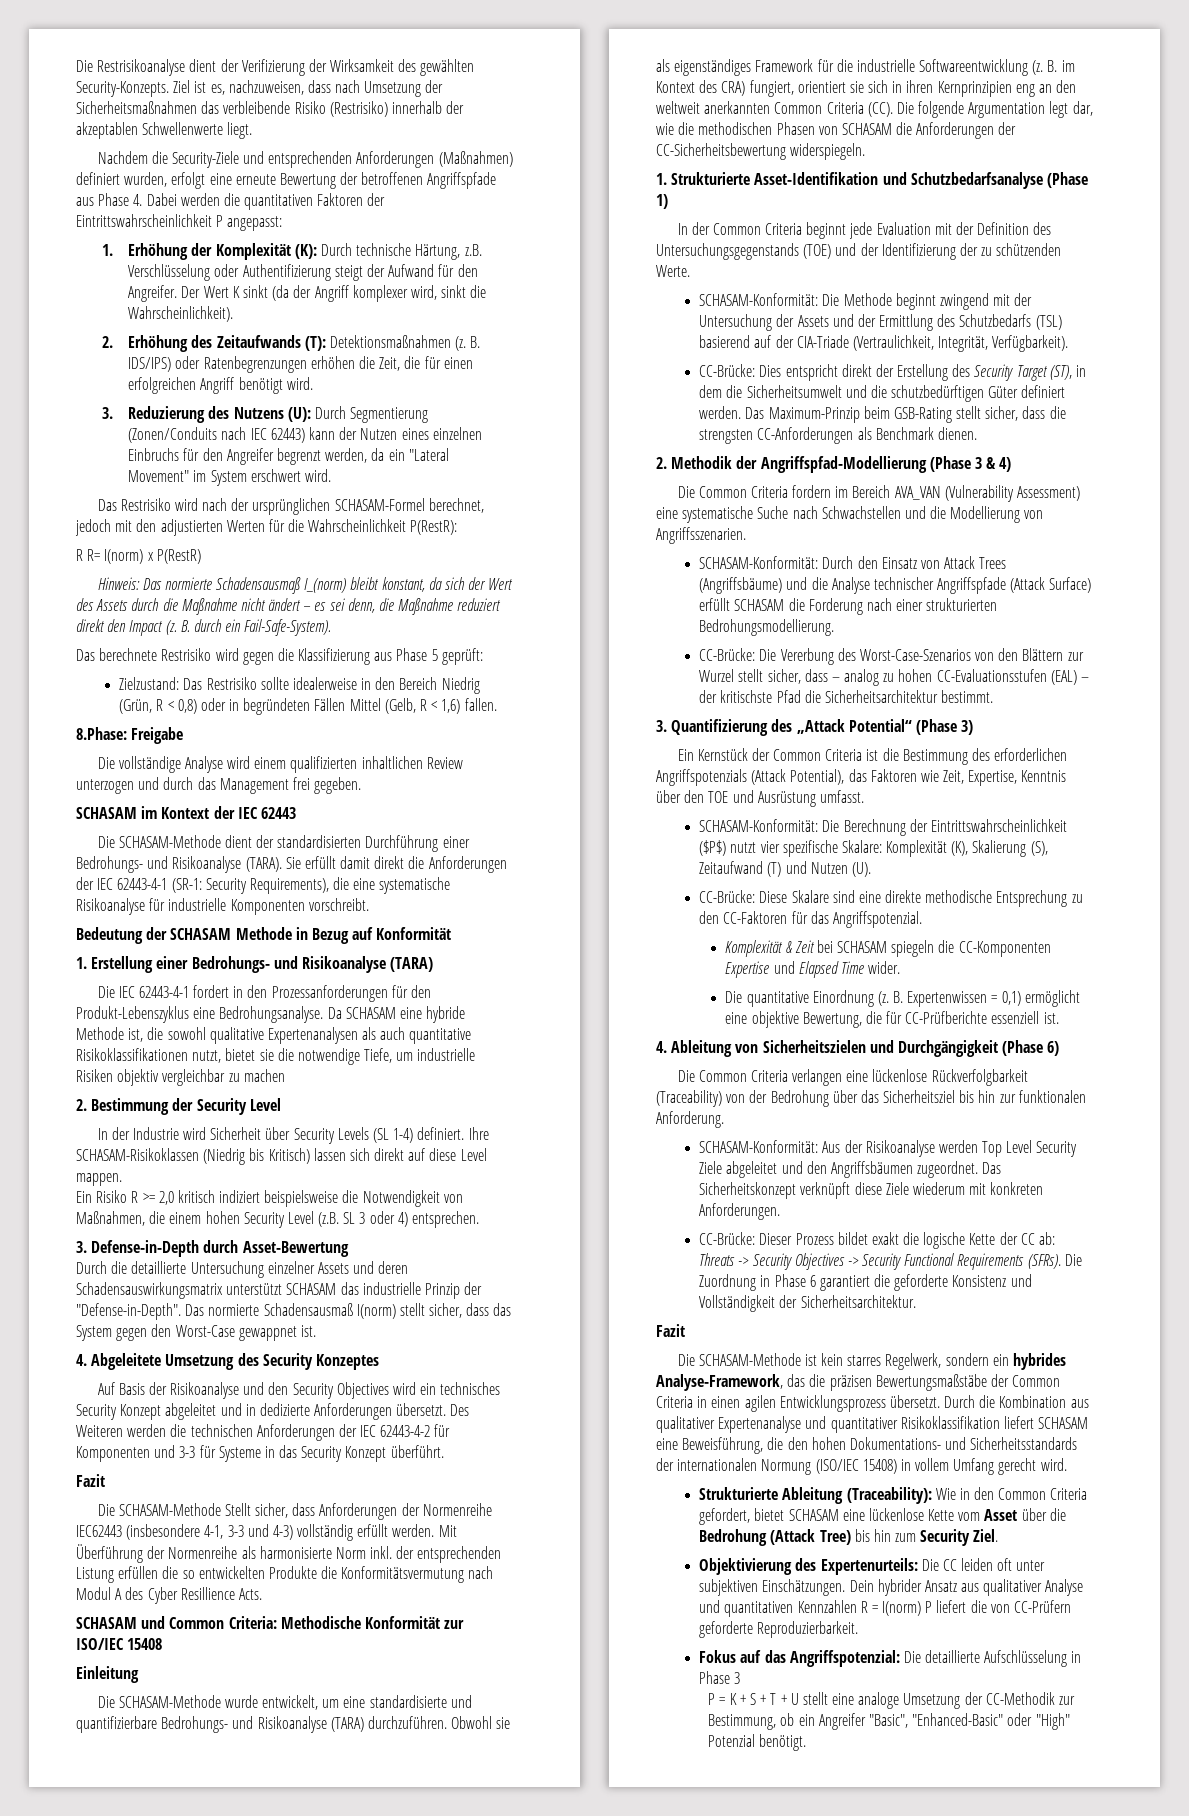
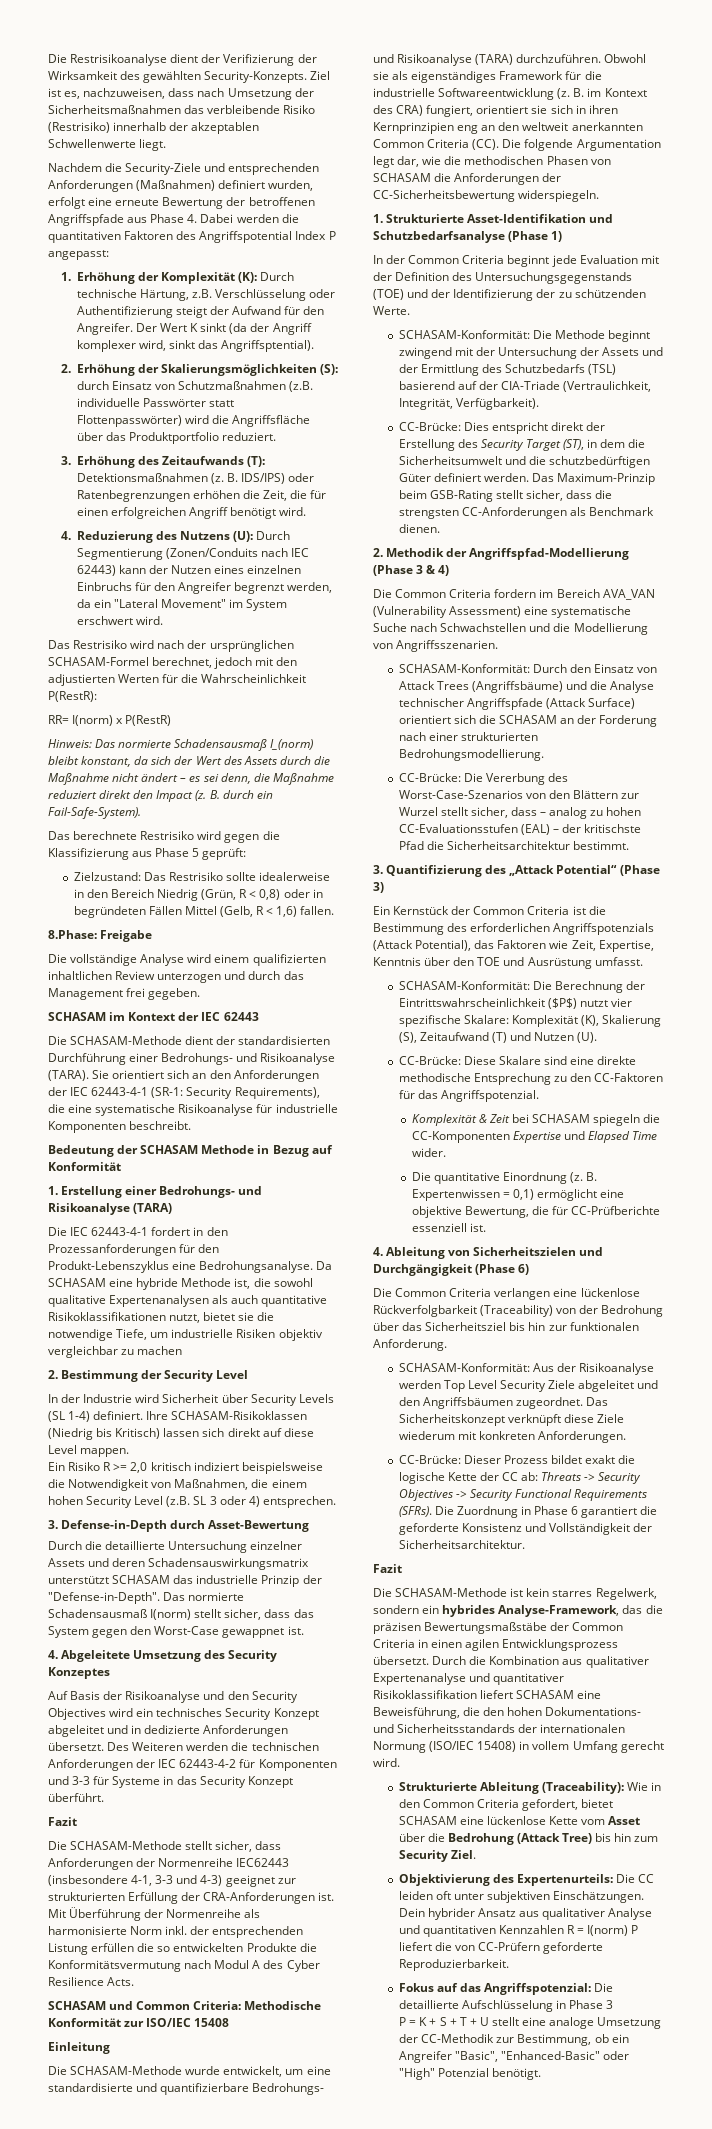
- Nachdem die Security-Ziele und entsprechenden Anforderungen (Maßnahmen) definiert wurden, erfolgt eine erneute Bewertung der betroffenen Angriffspfade aus Phase 4. Dabei werden die quantitativen Faktoren der Eintrittswahrscheinlichkeit P angepasst:
+ Nachdem die Security-Ziele und entsprechenden Anforderungen (Maßnahmen) definiert wurden, erfolgt eine erneute Bewertung der betroffenen Angriffspfade aus Phase 4. Dabei werden die quantitativen Faktoren des Angriffspotential Index P angepasst:
- Der Wert K sinkt (da der Angriff komplexer wird, sinkt die Wahrscheinlichkeit).
- 2. Erhöhung des Zeitaufwands (T): Detektionsmaßnahmen (z.
+ Der Wert K sinkt (da der Angriff komplexer wird, sinkt das Angriffsptential).
+ 2. Erhöhung der Skalierungsmöglichkeiten (S): durch Einsatz von Schutzmaßnahmen (z.B. individuelle Passwörter statt Flottenpasswörter) wird die Angriffsfläche über das Produktportfolio reduziert.
+ 3. Erhöhung des Zeitaufwands (T): Detektionsmaßnahmen (z.
- 3. Reduzierung des Nutzens (U): Durch Segmentierung (Zonen/Conduits nach IEC 62443) kann der Nutzen eines einzelnen Einbruchs für den Angreifer begrenzt werden, da ein "Lateral Movement" im System erschwert wird.
+ 4. Reduzierung des Nutzens (U): Durch Segmentierung (Zonen/Conduits nach IEC 62443) kann der Nutzen eines einzelnen Einbruchs für den Angreifer begrenzt werden, da ein "Lateral Movement" im System erschwert wird.
- R R= I(norm) x P(RestR)
+ RR= I(norm) x P(RestR)
- Sie erfüllt damit direkt die Anforderungen der IEC 62443-4-1 (SR-1: Security Requirements), die eine systematische Risikoanalyse für industrielle Komponenten vorschreibt.
+ Sie orientiert sich an den Anforderungen der IEC 62443-4-1 (SR-1: Security Requirements), die eine systematische Risikoanalyse für industrielle Komponenten beschreibt.
- Die SCHASAM-Methode Stellt sicher, dass Anforderungen der Normenreihe IEC62443 (insbesondere 4-1, 3-3 und 4-3) vollständig erfüllt werden.
+ Die SCHASAM-Methode stellt sicher, dass Anforderungen der Normenreihe IEC62443 (insbesondere 4-1, 3-3 und 4-3) geeignet zur strukturierten Erfüllung der CRA-Anforderungen ist.
- Mit Überführung der Normenreihe als harmonisierte Norm inkl. der entsprechenden Listung erfüllen die so entwickelten Produkte die Konformitätsvermutung nach Modul A des Cyber Resillience Acts.
+ Mit Überführung der Normenreihe als harmonisierte Norm inkl. der entsprechenden Listung erfüllen die so entwickelten Produkte die Konformitätsvermutung nach Modul A des Cyber Resilience Acts.
- SCHASAM-Konformität: Durch den Einsatz von Attack Trees (Angriffsbäume) und die Analyse technischer Angriffspfade (Attack Surface) erfüllt SCHASAM die Forderung nach einer strukturierten Bedrohungsmodellierung.
+ SCHASAM-Konformität: Durch den Einsatz von Attack Trees (Angriffsbäume) und die Analyse technischer Angriffspfade (Attack Surface) orientiert sich die SCHASAM an der Forderung nach einer strukturierten Bedrohungsmodellierung.

